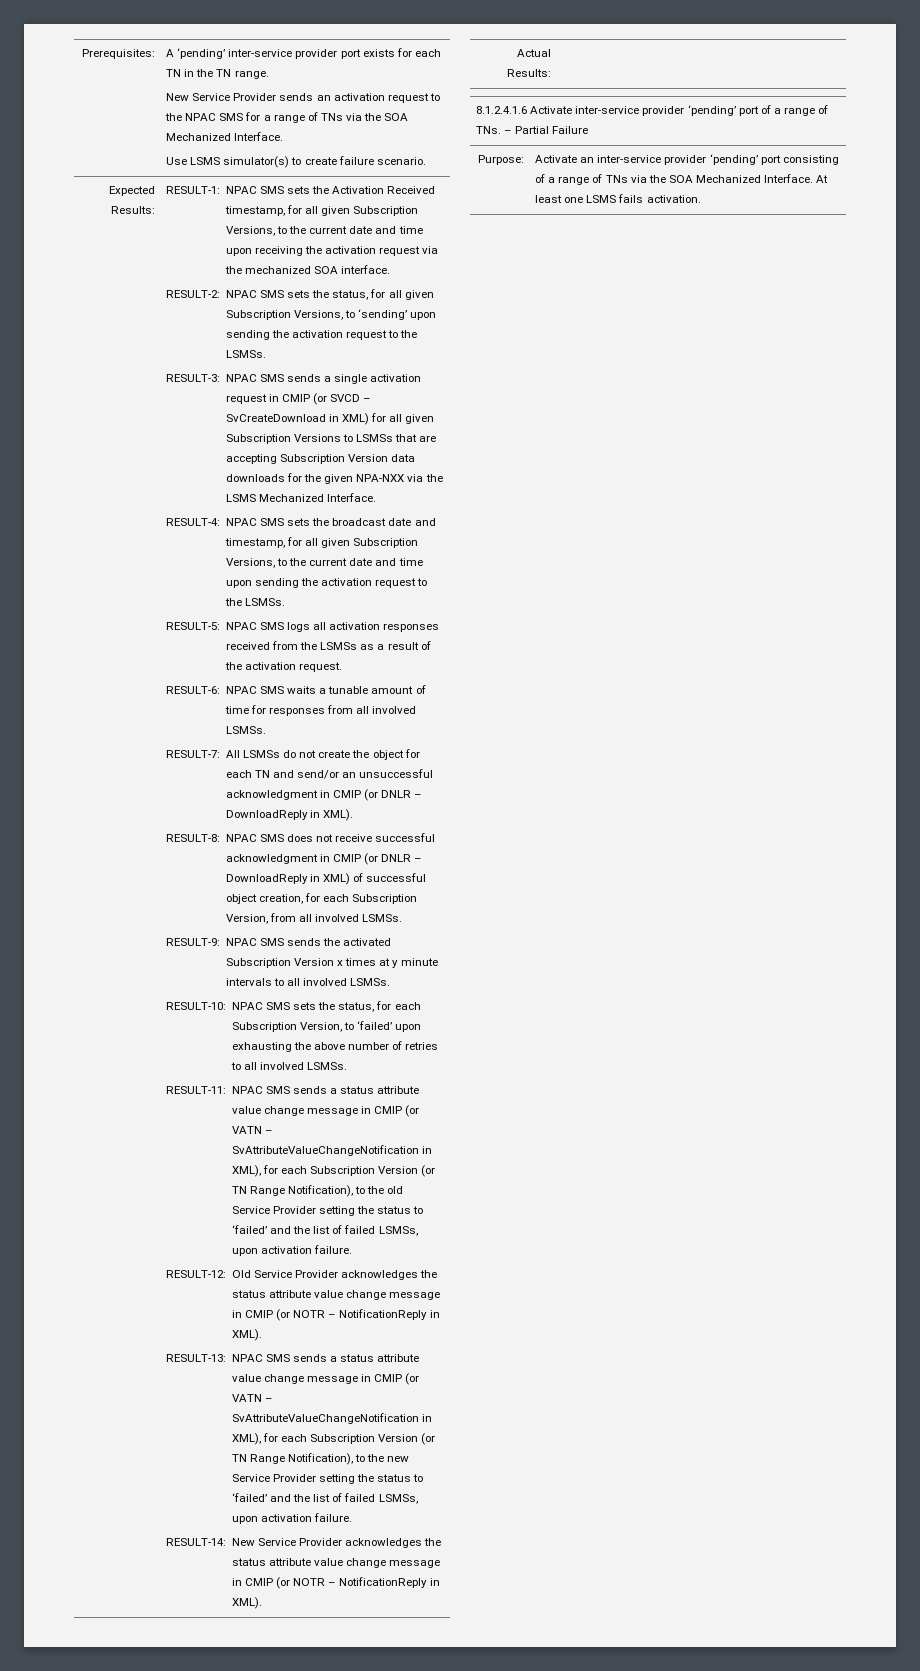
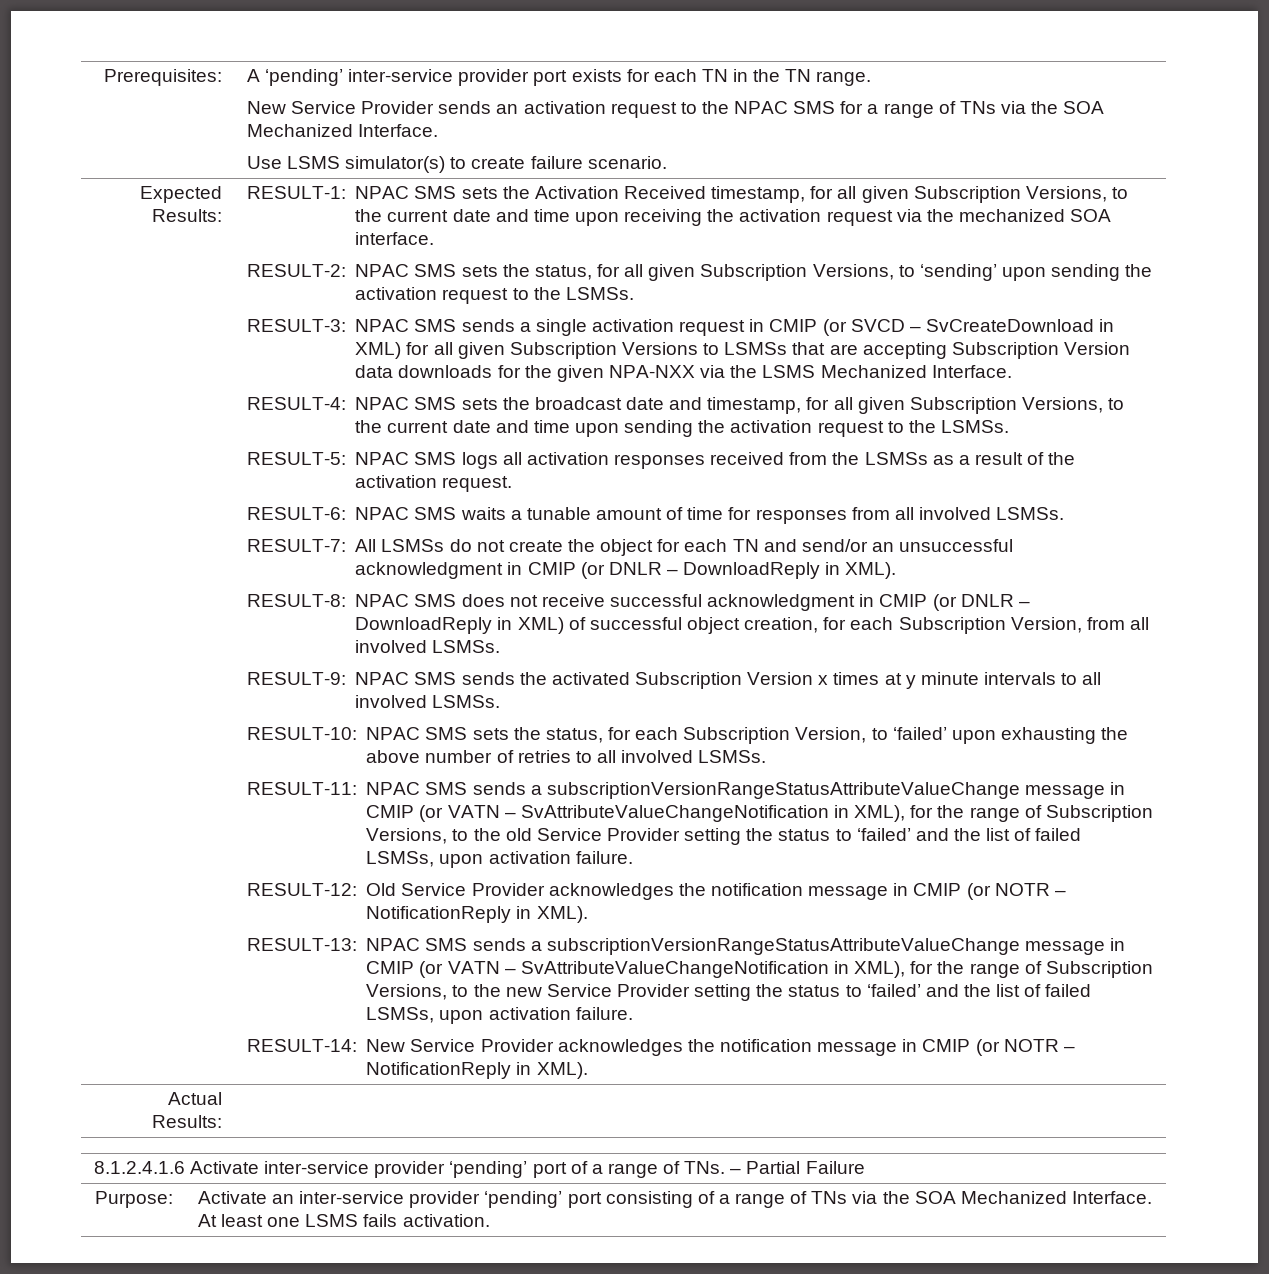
- RESULT-11: NPAC SMS sends a status attribute value change message in CMIP (or VATN – SvAttributeValueChangeNotification in XML), for each Subscription Version (or TN Range Notification), to the old Service Provider setting the status to ‘failed’ and the list of failed LSMSs, upon activation failure.
+ RESULT-11: NPAC SMS sends a subscriptionVersionRangeStatusAttributeValueChange message in CMIP (or VATN – SvAttributeValueChangeNotification in XML), for the range of Subscription Versions, to the old Service Provider setting the status to ‘failed’ and the list of failed LSMSs, upon activation failure.
- RESULT-12: Old Service Provider acknowledges the status attribute value change message in CMIP (or NOTR – NotificationReply in XML).
+ RESULT-12: Old Service Provider acknowledges the notification message in CMIP (or NOTR – NotificationReply in XML).
- RESULT-13: NPAC SMS sends a status attribute value change message in CMIP (or VATN – SvAttributeValueChangeNotification in XML), for each Subscription Version (or TN Range Notification), to the new Service Provider setting the status to ‘failed’ and the list of failed LSMSs, upon activation failure.
+ RESULT-13: NPAC SMS sends a subscriptionVersionRangeStatusAttributeValueChange message in CMIP (or VATN – SvAttributeValueChangeNotification in XML), for the range of Subscription Versions, to the new Service Provider setting the status to ‘failed’ and the list of failed LSMSs, upon activation failure.
- RESULT-14: New Service Provider acknowledges the status attribute value change message in CMIP (or NOTR – NotificationReply in XML).
+ RESULT-14: New Service Provider acknowledges the notification message in CMIP (or NOTR – NotificationReply in XML).

